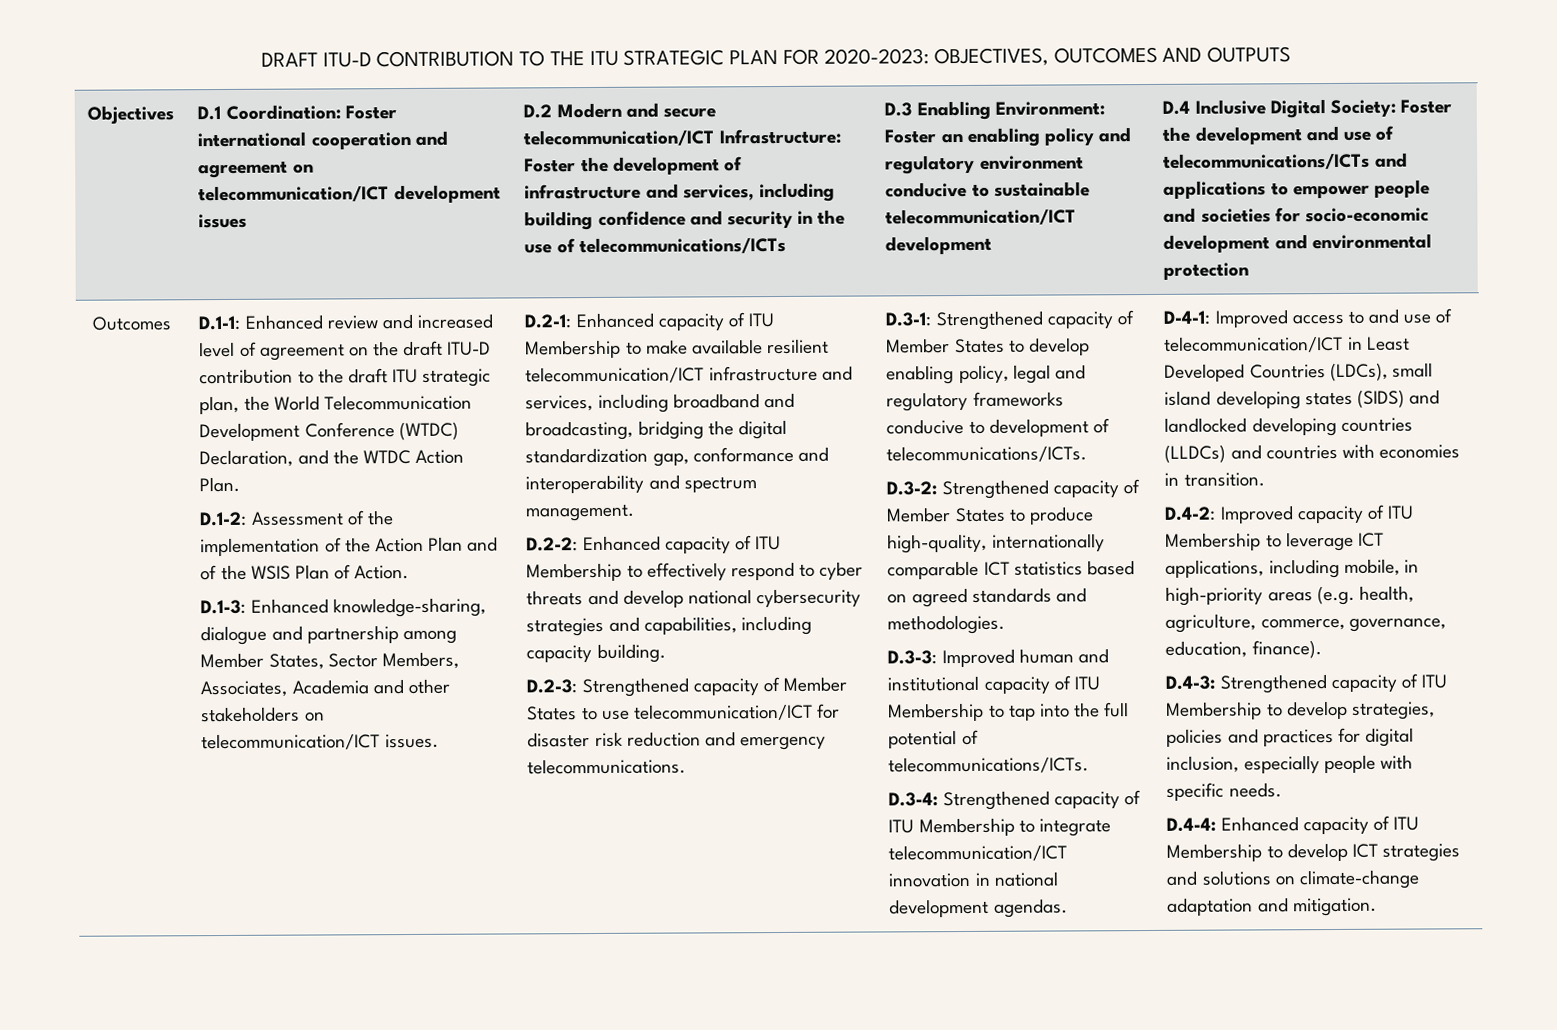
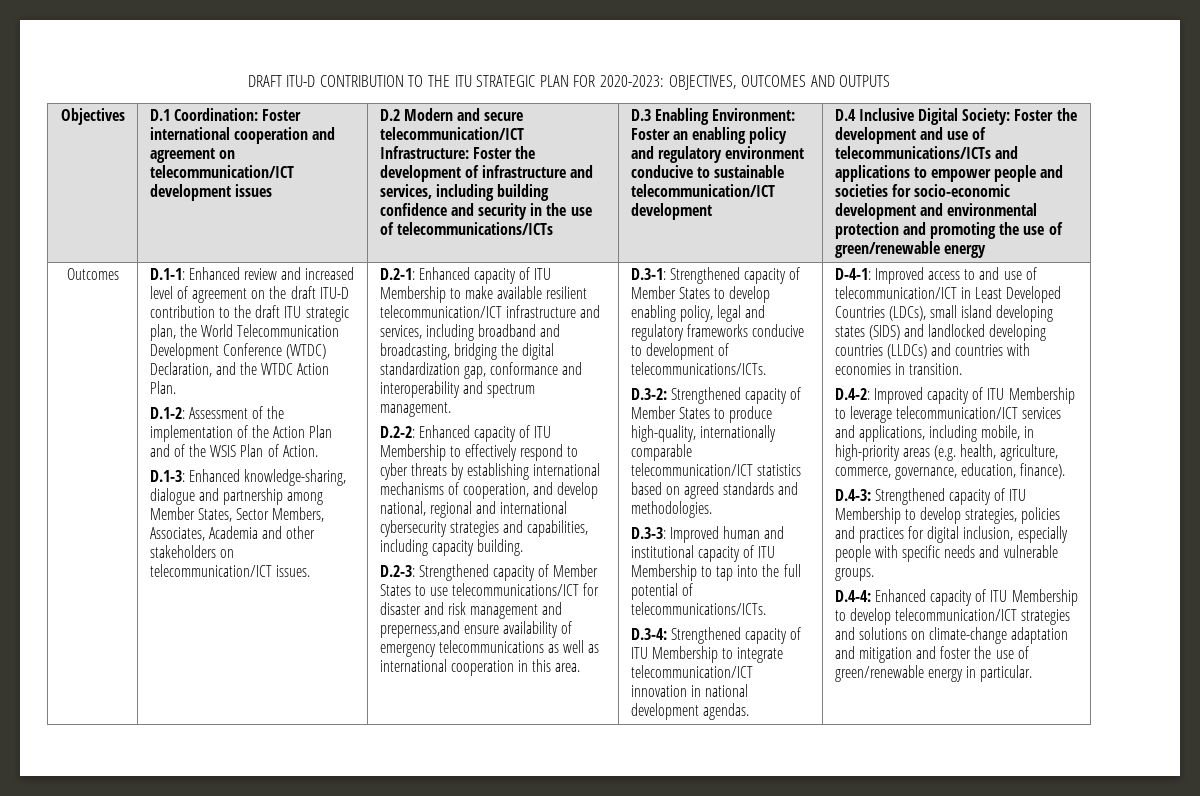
- D.4 Inclusive Digital Society: Foster the development and use of telecommunications/ICTs and applications to empower people and societies for socio-economic development and environmental protection
+ D.4 Inclusive Digital Society: Foster the development and use of telecommunications/ICTs and applications to empower people and societies for socio-economic development and environmental protection and promoting the use of green/renewable energy
- D.2-2: Enhanced capacity of ITU Membership to effectively respond to cyber threats and develop national cybersecurity strategies and capabilities, including capacity building.
+ D.2-2: Enhanced capacity of ITU Membership to effectively respond to cyber threats by establishing international mechanisms of cooperation, and develop national, regional and international cybersecurity strategies and capabilities, including capacity building.
- D.2-3: Strengthened capacity of Member States to use telecommunication/ICT for disaster risk reduction and emergency telecommunications.
+ D.2-3: Strengthened capacity of Member States to use telecommunications/ICT for disaster and risk management and preperness,and ensure availability of emergency telecommunications as well as international cooperation in this area.
- D.3-2: Strengthened capacity of Member States to produce high-quality, internationally comparable ICT statistics based on agreed standards and methodologies.
+ D.3-2: Strengthened capacity of Member States to produce high-quality, internationally comparable telecommunication/ICT statistics based on agreed standards and methodologies.
- D.4-2: Improved capacity of ITU Membership to leverage ICT applications, including mobile, in high-priority areas (e.g. health, agriculture, commerce, governance, education, finance).
+ D.4-2: Improved capacity of ITU Membership to leverage telecommunication/ICT services and applications, including mobile, in high-priority areas (e.g. health, agriculture, commerce, governance, education, finance).
- D.4-3: Strengthened capacity of ITU Membership to develop strategies, policies and practices for digital inclusion, especially people with specific needs.
+ D.4-3: Strengthened capacity of ITU Membership to develop strategies, policies and practices for digital inclusion, especially people with specific needs and vulnerable groups.
- D.4-4: Enhanced capacity of ITU Membership to develop ICT strategies and solutions on climate-change adaptation and mitigation.
+ D.4-4: Enhanced capacity of ITU Membership to develop telecommunication/ICT strategies and solutions on climate-change adaptation and mitigation and foster the use of green/renewable energy in particular.

